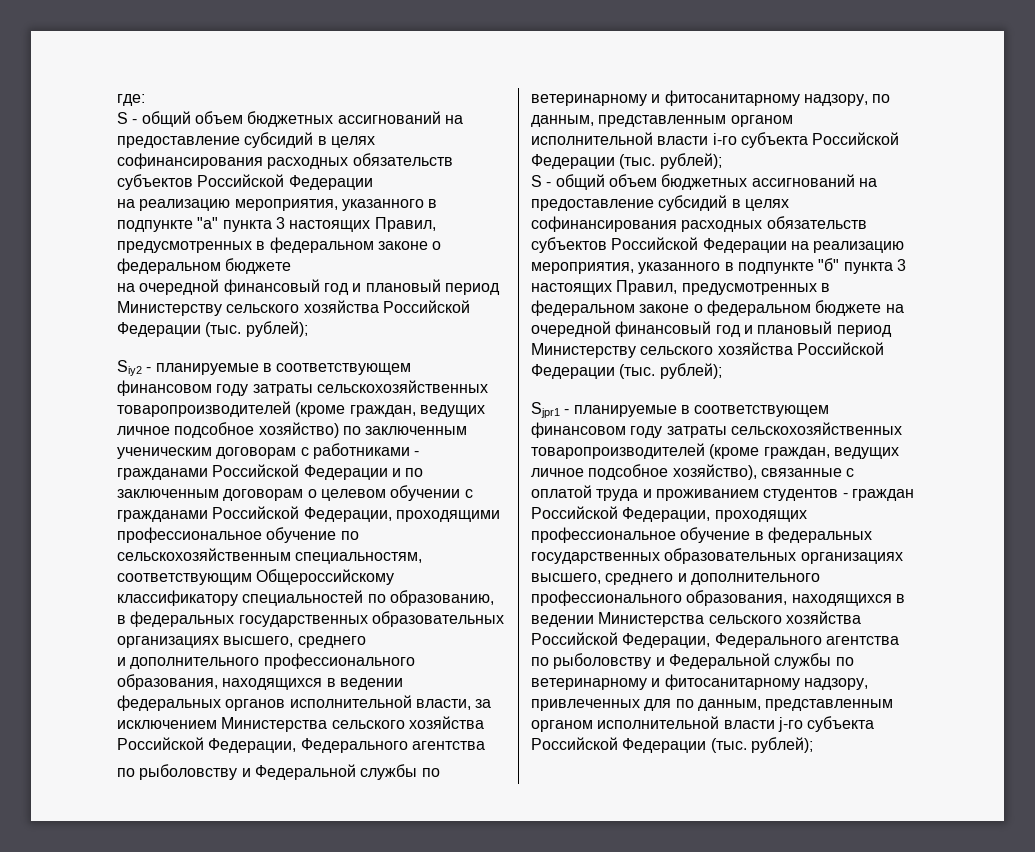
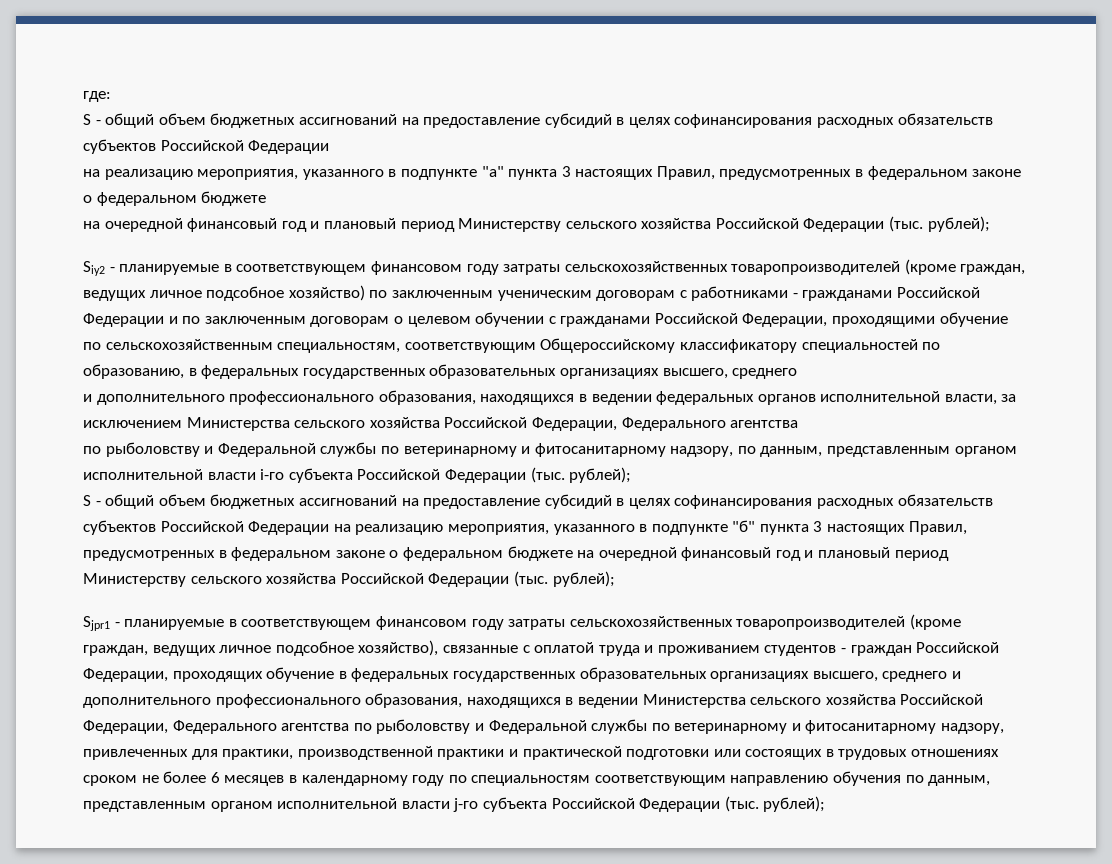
- Siу2 - планируемые в соответствующем финансовом году затраты сельскохозяйственных товаропроизводителей (кроме граждан, ведущих личное подсобное хозяйство) по заключенным ученическим договорам с работниками - гражданами Российской Федерации и по заключенным договорам о целевом обучении с гражданами Российской Федерации, проходящими профессиональное обучение по сельскохозяйственным специальностям, соответствующим Общероссийскому классификатору специальностей по образованию, в федеральных государственных образовательных организациях высшего, среднего
+ Siу2 - планируемые в соответствующем финансовом году затраты сельскохозяйственных товаропроизводителей (кроме граждан, ведущих личное подсобное хозяйство) по заключенным ученическим договорам с работниками - гражданами Российской Федерации и по заключенным договорам о целевом обучении с гражданами Российской Федерации, проходящими обучение по сельскохозяйственным специальностям, соответствующим Общероссийскому классификатору специальностей по образованию, в федеральных государственных образовательных организациях высшего, среднего
- Sjpr1 - планируемые в соответствующем финансовом году затраты сельскохозяйственных товаропроизводителей (кроме граждан, ведущих личное подсобное хозяйство), связанные с оплатой труда и проживанием студентов - граждан Российской Федерации, проходящих профессиональное обучение в федеральных государственных образовательных организациях высшего, среднего и дополнительного профессионального образования, находящихся в ведении Министерства сельского хозяйства Российской Федерации, Федерального агентства по рыболовству и Федеральной службы по ветеринарному и фитосанитарному надзору, привлеченных для по данным, представленным органом исполнительной власти j-го субъекта Российской Федерации (тыс. рублей);
+ Sjpr1 - планируемые в соответствующем финансовом году затраты сельскохозяйственных товаропроизводителей (кроме граждан, ведущих личное подсобное хозяйство), связанные с оплатой труда и проживанием студентов - граждан Российской Федерации, проходящих обучение в федеральных государственных образовательных организациях высшего, среднего и дополнительного профессионального образования, находящихся в ведении Министерства сельского хозяйства Российской Федерации, Федерального агентства по рыболовству и Федеральной службы по ветеринарному и фитосанитарному надзору, привлеченных для практики, производственной практики и практической подготовки или состоящих в трудовых отношениях сроком не более 6 месяцев в календарному году по специальностям соответствующим направлению обучения по данным, представленным органом исполнительной власти j-го субъекта Российской Федерации (тыс. рублей);

